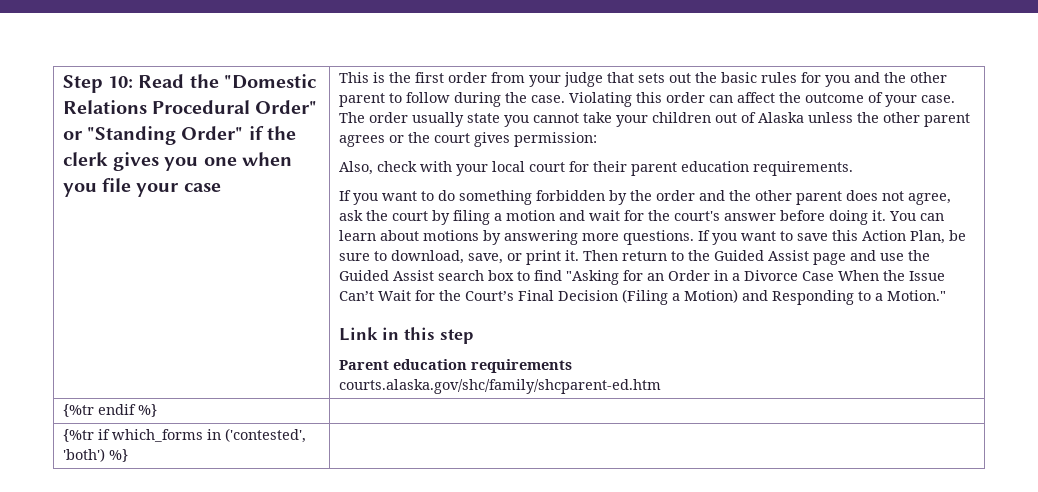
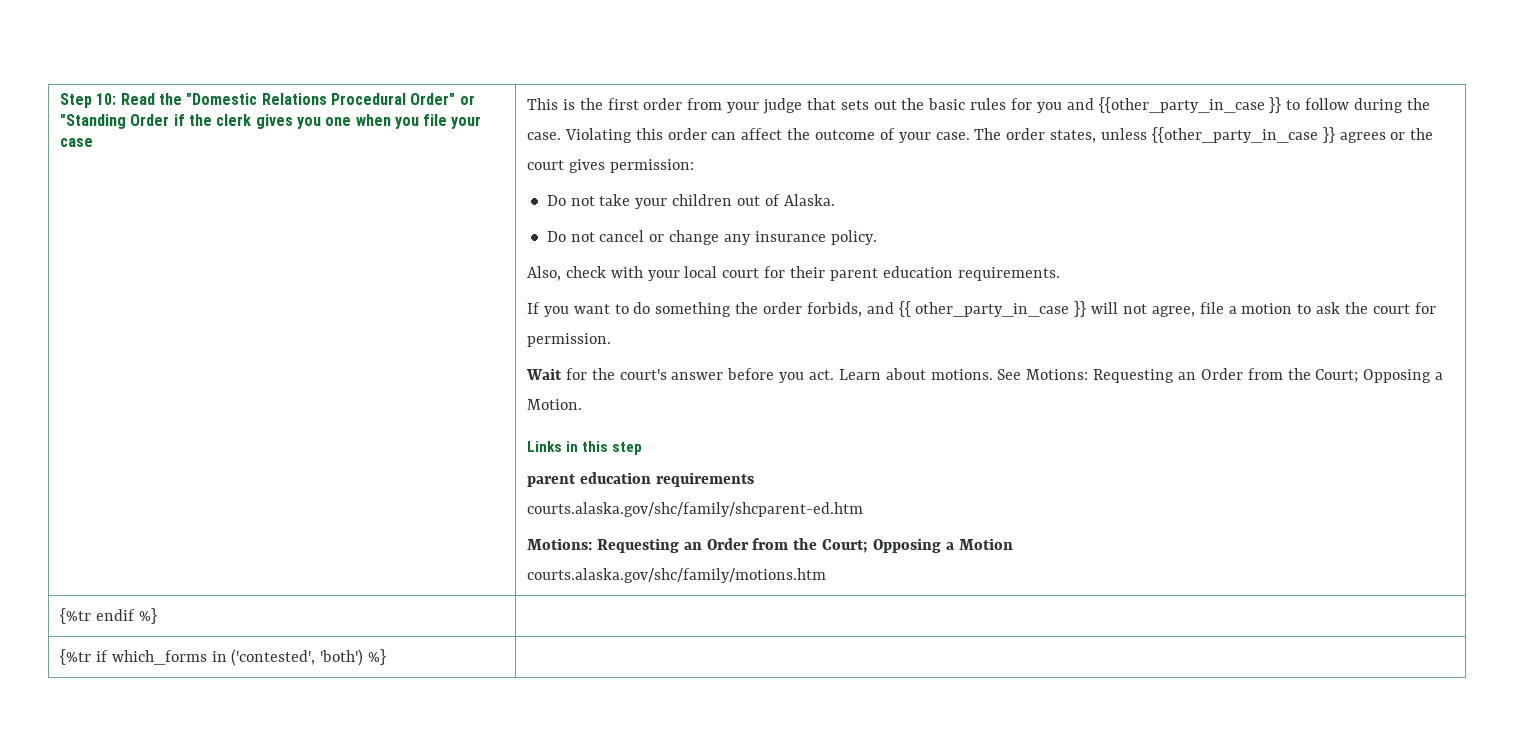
- Step 10: Read the "Domestic Relations Procedural Order" or "Standing Order" if the clerk gives you one when you file your case
+ Step 10: Read the "Domestic Relations Procedural Order" or "Standing Order if the clerk gives you one when you file your case
- This is the first order from your judge that sets out the basic rules for you and the other parent to follow during the case.
+ This is the first order from your judge that sets out the basic rules for you and {{other_party_in_case }} to follow during the case.
- The order usually state you cannot take your children out of Alaska unless the other parent agrees or the court gives permission:
+ The order states, unless {{other_party_in_case }} agrees or the court gives permission:
+ Do not take your children out of Alaska.
+ Do not cancel or change any insurance policy.
- If you want to do something forbidden by the order and the other parent does not agree, ask the court by filing a motion and wait for the court's answer before doing it. You can learn about motions by answering more questions. If you want to save this Action Plan, be sure to download, save, or print it. Then return to the Guided Assist page and use the Guided Assist search box to find "Asking for an Order in a Divorce Case When the Issue Can’t Wait for the Court’s Final Decision (Filing a Motion) and Responding to a Motion."
- Link in this step
+ If you want to do something the order forbids, and {{ other_party_in_case }} will not agree, file a motion to ask the court for permission.
+ Wait for the court's answer before you act. Learn about motions. See Motions: Requesting an Order from the Court; Opposing a Motion.
+ Links in this step
- Parent education requirements
+ parent education requirements
+ Motions: Requesting an Order from the Court; Opposing a Motion
+ courts.alaska.gov/shc/family/motions.htm

